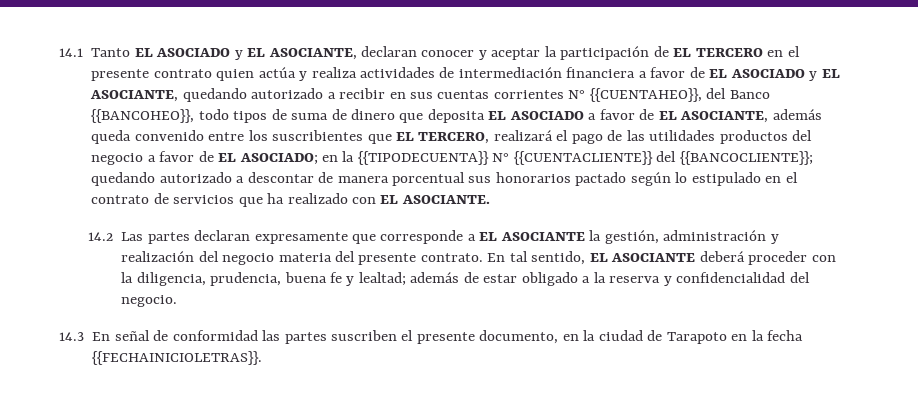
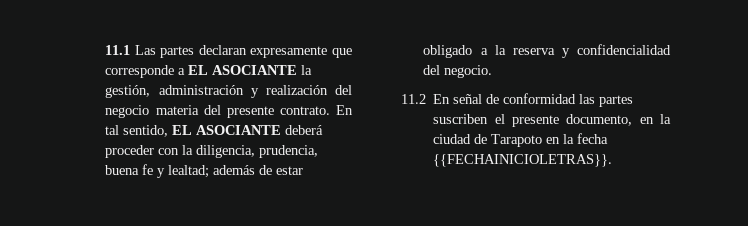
- 14.1 Tanto EL ASOCIADO y EL ASOCIANTE, declaran conocer y aceptar la participación de EL TERCERO en el presente contrato quien actúa y realiza actividades de intermediación financiera a favor de EL ASOCIADO y EL ASOCIANTE, quedando autorizado a recibir en sus cuentas corrientes N° {{CUENTAHEO}}, del Banco {{BANCOHEO}}, todo tipos de suma de dinero que deposita EL ASOCIADO a favor de EL ASOCIANTE, además queda convenido entre los suscribientes que EL TERCERO, realizará el pago de las utilidades productos del negocio a favor de EL ASOCIADO; en la {{TIPODECUENTA}} N° {{CUENTACLIENTE}} del {{BANCOCLIENTE}}; quedando autorizado a descontar de manera porcentual sus honorarios pactado según lo estipulado en el contrato de servicios que ha realizado con EL ASOCIANTE.
- 14.2 Las partes declaran expresamente que corresponde a EL ASOCIANTE la gestión, administración y realización del negocio materia del presente contrato.
+ 11.1 Las partes declaran expresamente que corresponde a EL ASOCIANTE la gestión, administración y realización del negocio materia del presente contrato.
- 14.3 En señal de conformidad las partes suscriben el presente documento, en la ciudad de Tarapoto en la fecha {{FECHAINICIOLETRAS}}.
+ 11.2 En señal de conformidad las partes suscriben el presente documento, en la ciudad de Tarapoto en la fecha {{FECHAINICIOLETRAS}}.

